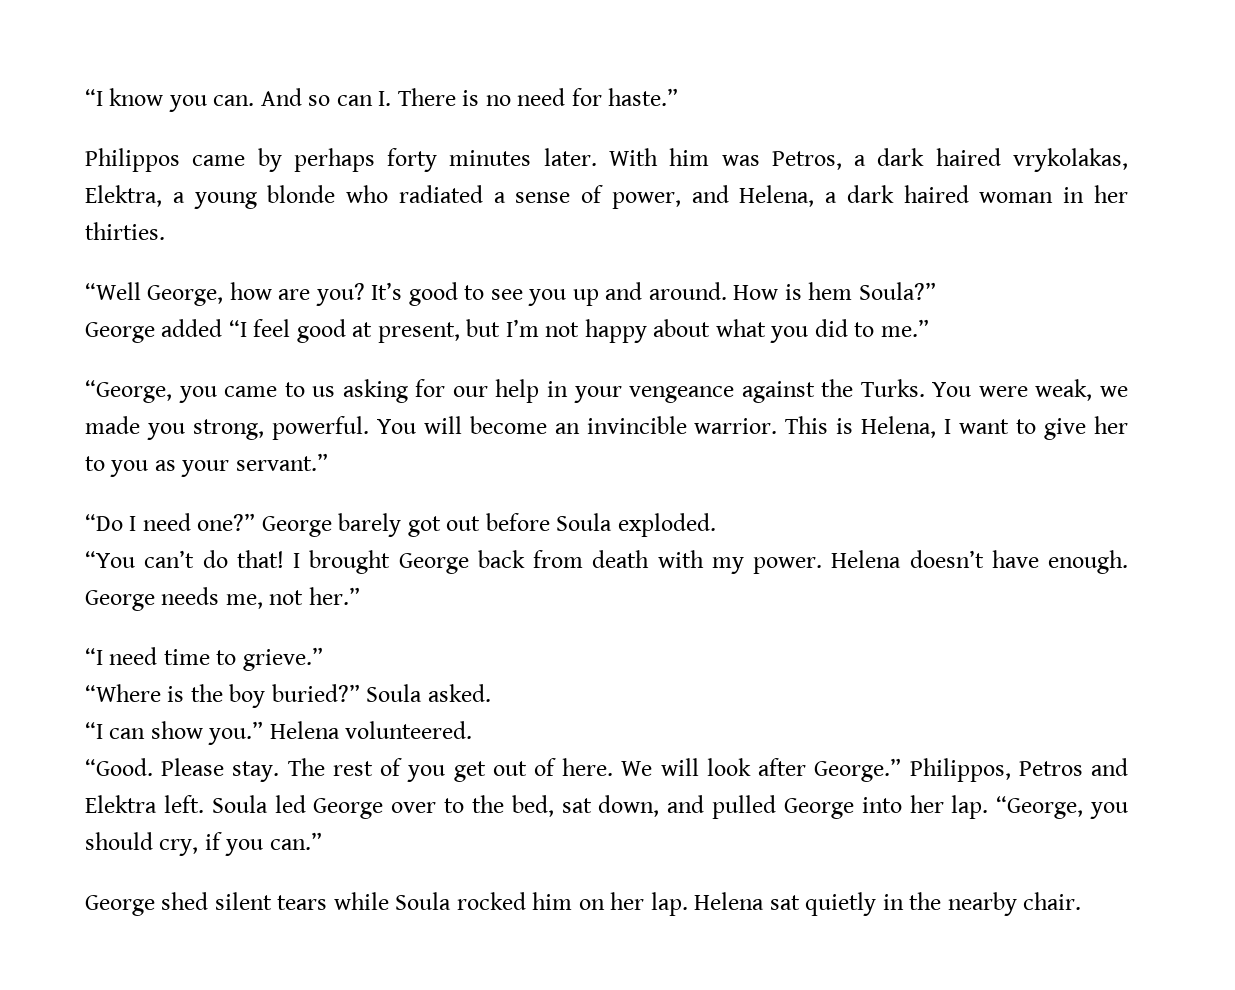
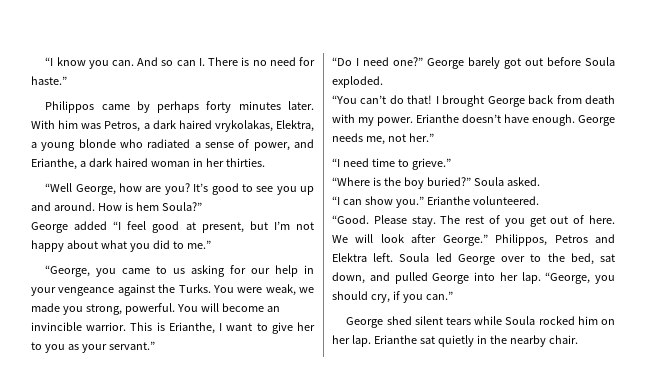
- With him was Petros, a dark haired vrykolakas, Elektra, a young blonde who radiated a sense of power, and Helena, a dark haired woman in her thirties.
+ With him was Petros, a dark haired vrykolakas, Elektra, a young blonde who radiated a sense of power, and Erianthe, a dark haired woman in her thirties.
- This is Helena, I want to give her to you as your servant.”
+ This is Erianthe, I want to give her to you as your servant.”
- Helena doesn’t have enough.
+ Erianthe doesn’t have enough.
- Helena volunteered.
+ Erianthe volunteered.
- Helena sat quietly in the nearby chair.
+ Erianthe sat quietly in the nearby chair.

